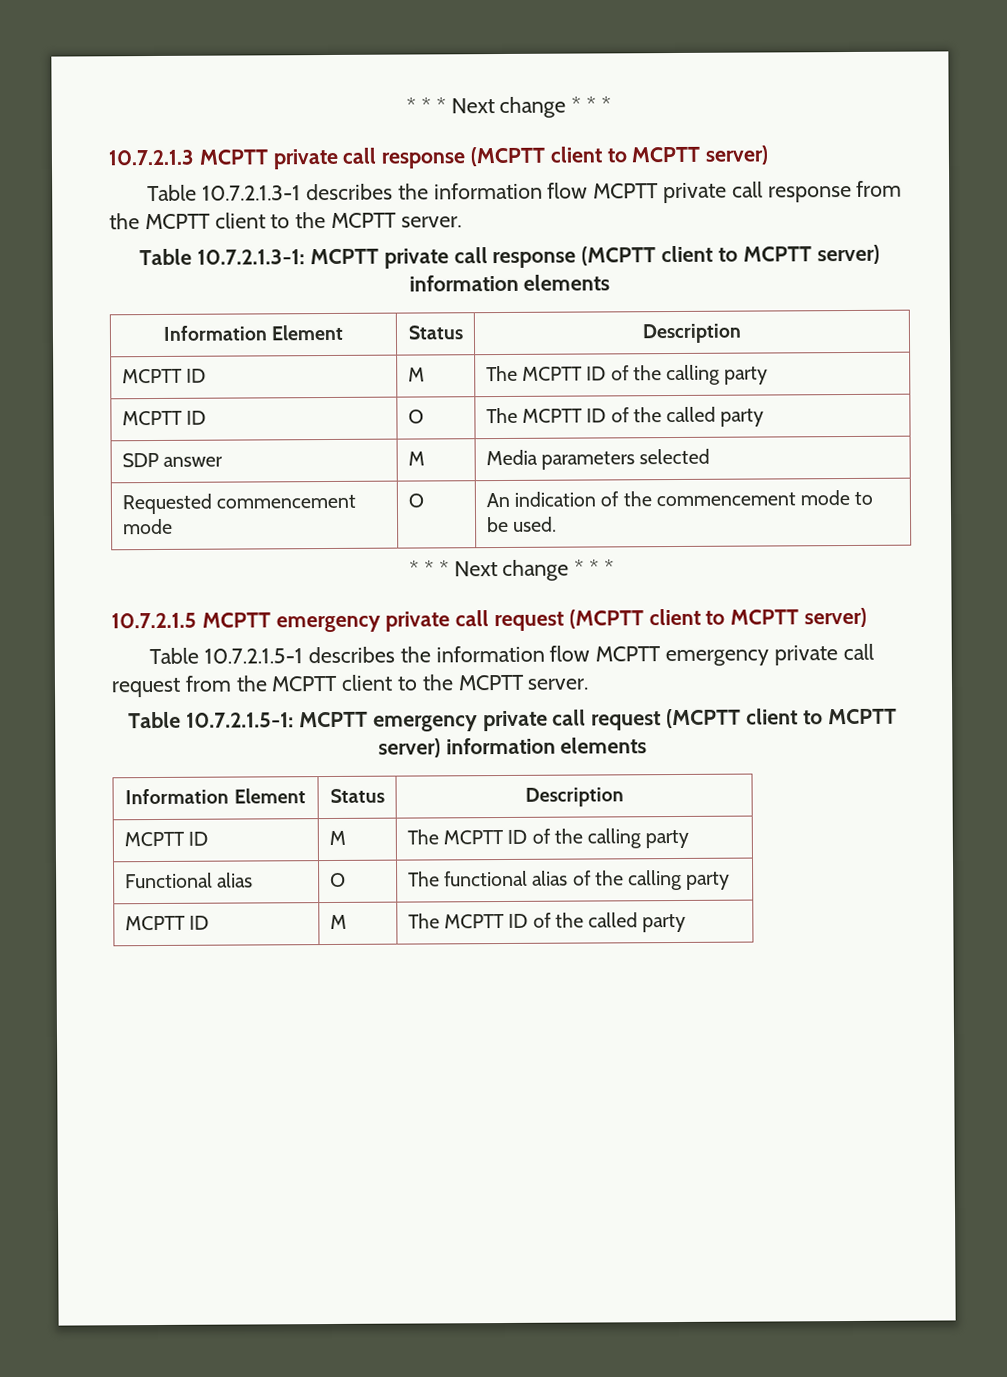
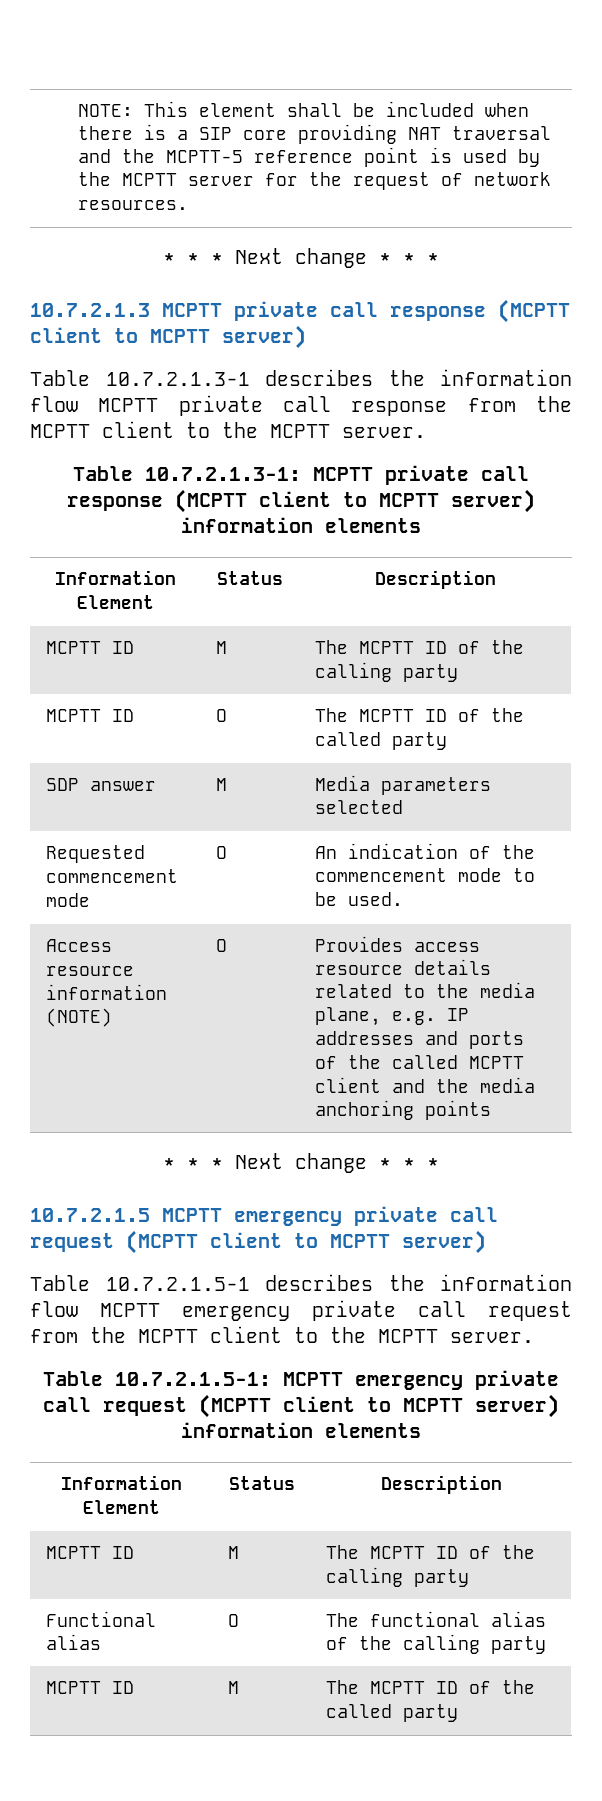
+ NOTE: This element shall be included when there is a SIP core providing NAT traversal and the MCPTT-5 reference point is used by the MCPTT server for the request of network resources.
+ Access resource information (NOTE) | O | Provides access resource details related to the media plane, e.g. IP addresses and ports of the called MCPTT client and the media anchoring points

